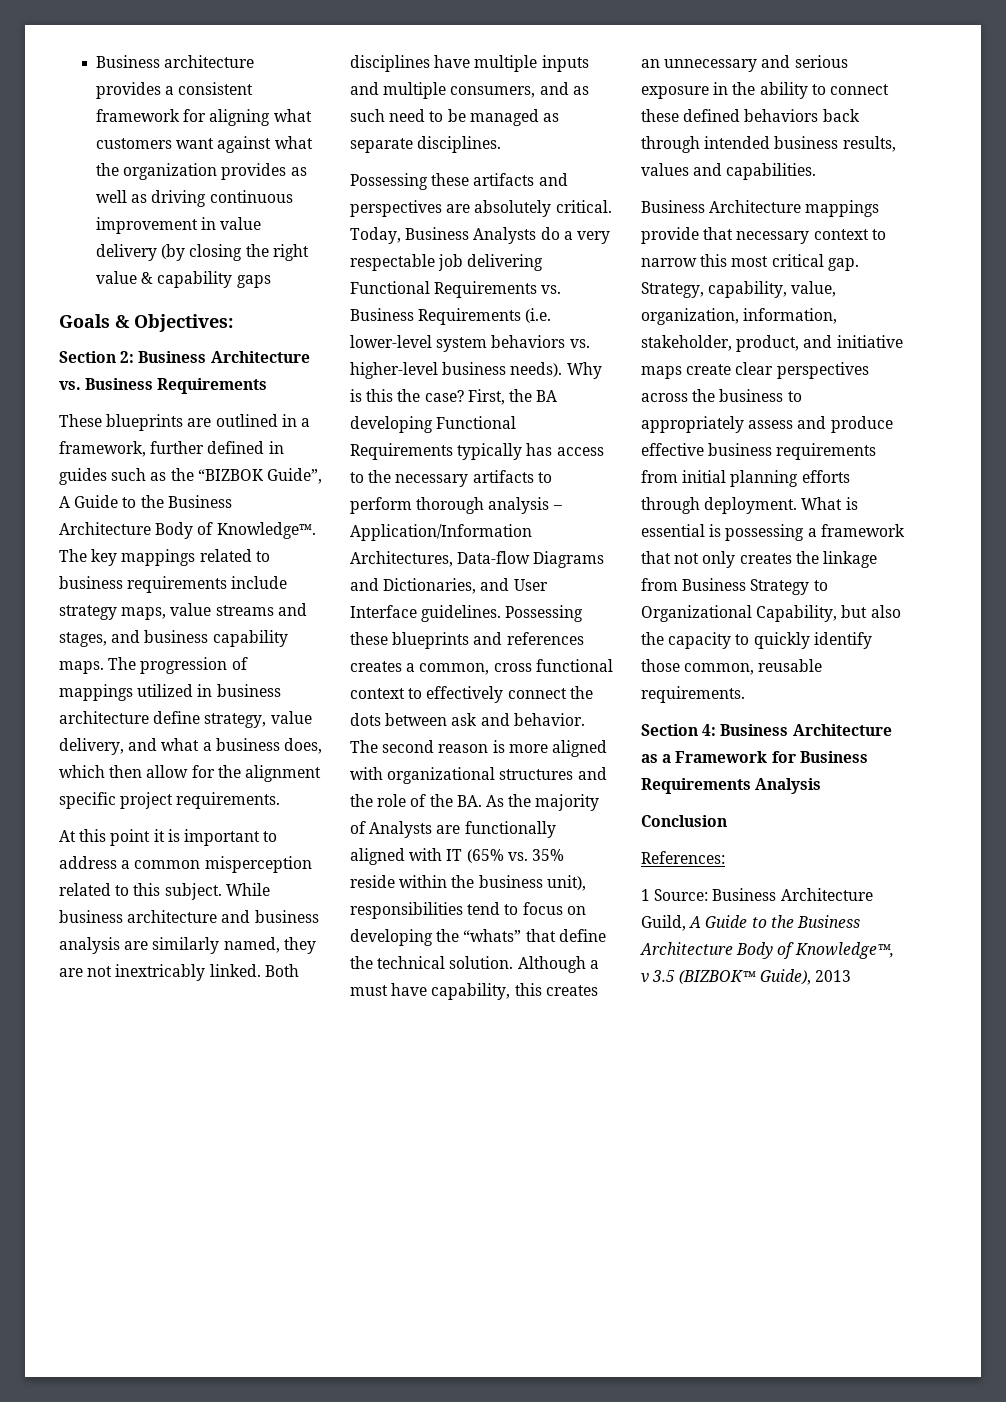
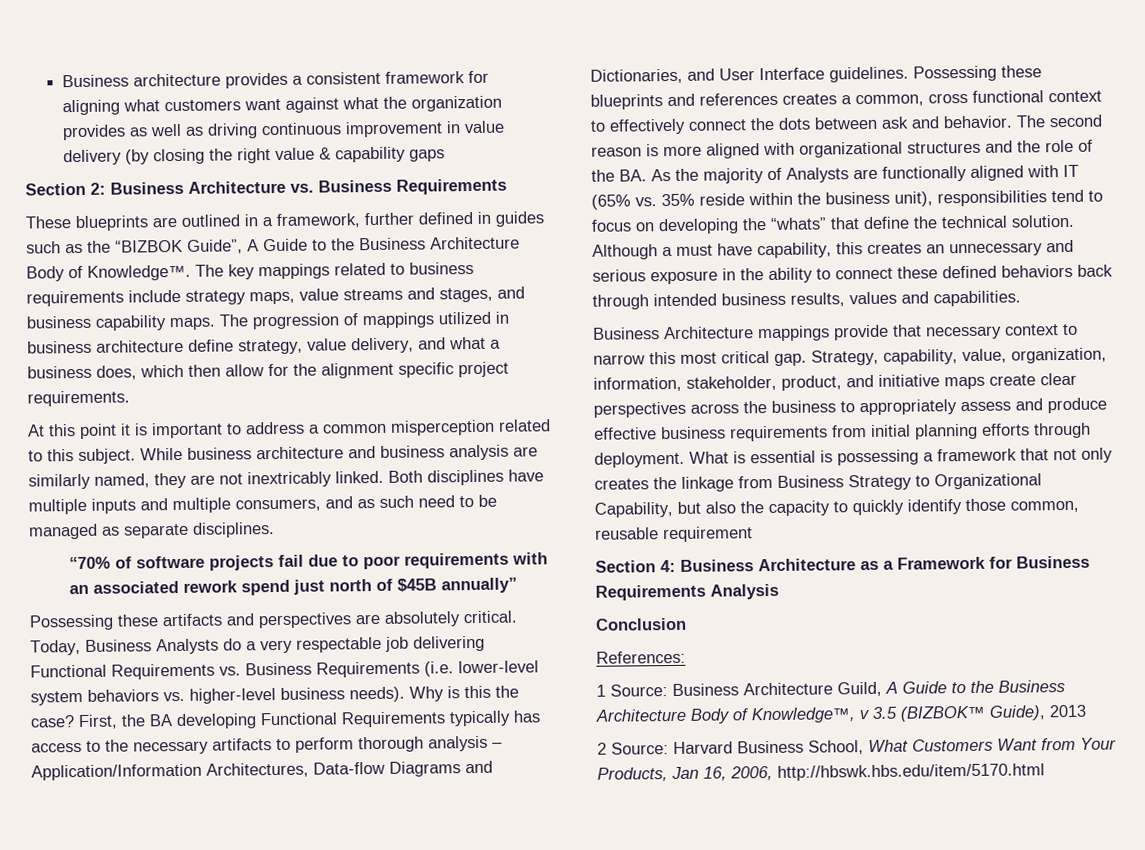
- Goals & Objectives:
+ “70% of software projects fail due to poor requirements with an associated rework spend just north of $45B annually”
- What is essential is possessing a framework that not only creates the linkage from Business Strategy to Organizational Capability, but also the capacity to quickly identify those common, reusable requirements.
+ What is essential is possessing a framework that not only creates the linkage from Business Strategy to Organizational Capability, but also the capacity to quickly identify those common, reusable requirement
+ 2 Source: Harvard Business School, What Customers Want from Your Products, Jan 16, 2006, http://hbswk.hbs.edu/item/5170.html

